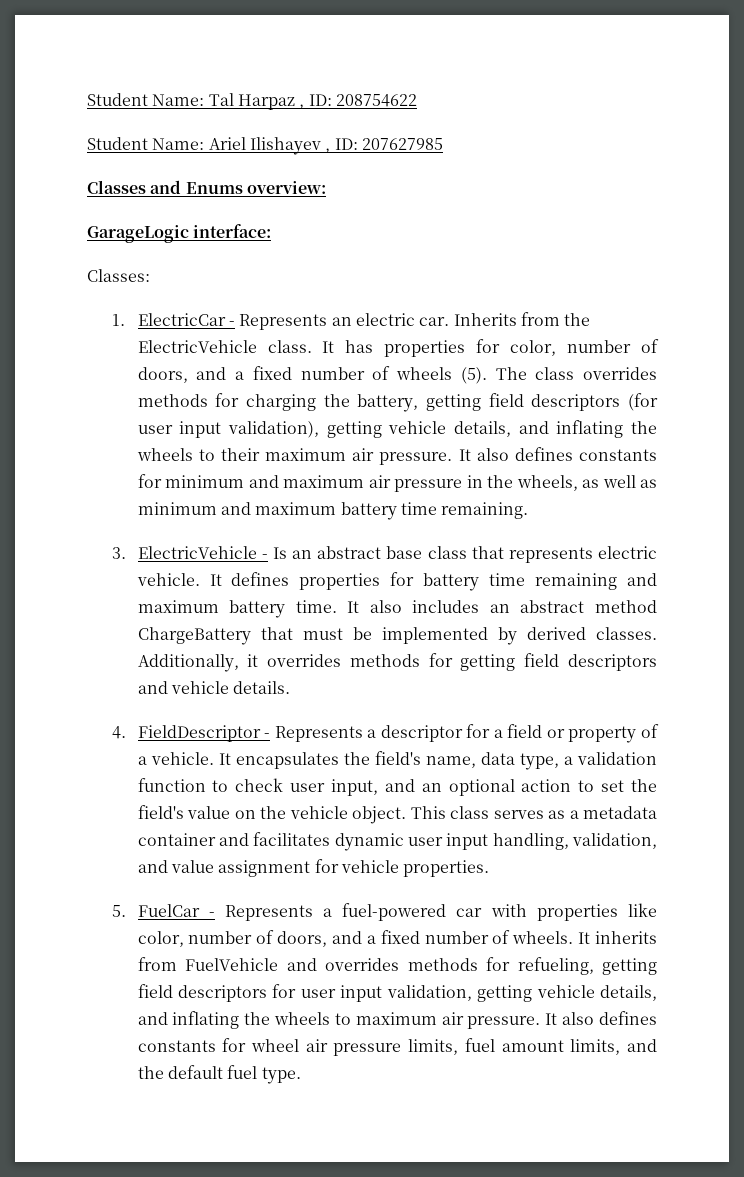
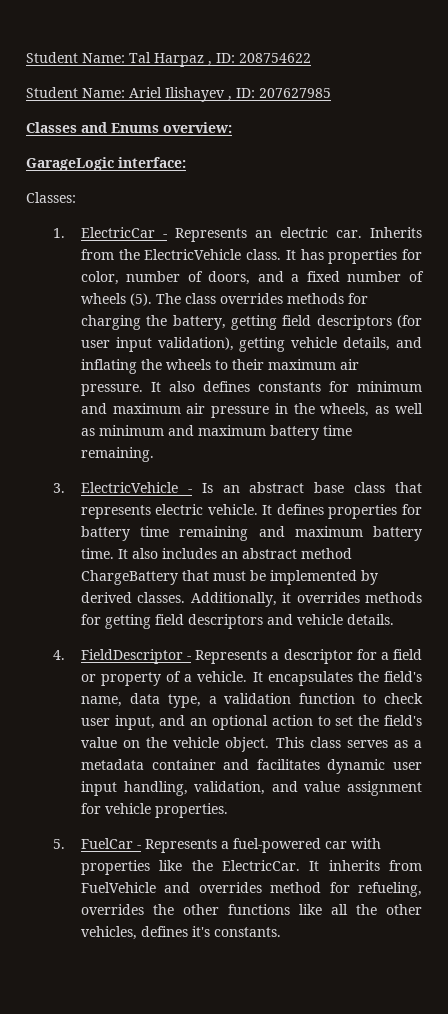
- 5. FuelCar - Represents a fuel-powered car with properties like color, number of doors, and a fixed number of wheels.
+ 5. FuelCar - Represents a fuel-powered car with properties like the ElectricCar.
- It inherits from FuelVehicle and overrides methods for refueling, getting field descriptors for user input validation, getting vehicle details, and inflating the wheels to maximum air pressure. It also defines constants for wheel air pressure limits, fuel amount limits, and the default fuel type.
+ It inherits from FuelVehicle and overrides method for refueling, overrides the other functions like all the other vehicles, defines it's constants.

